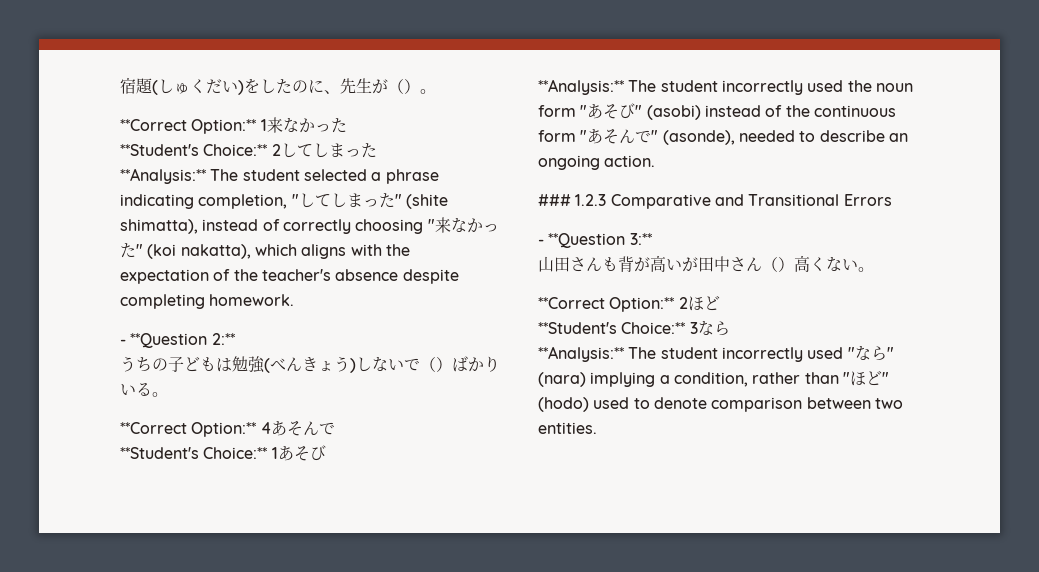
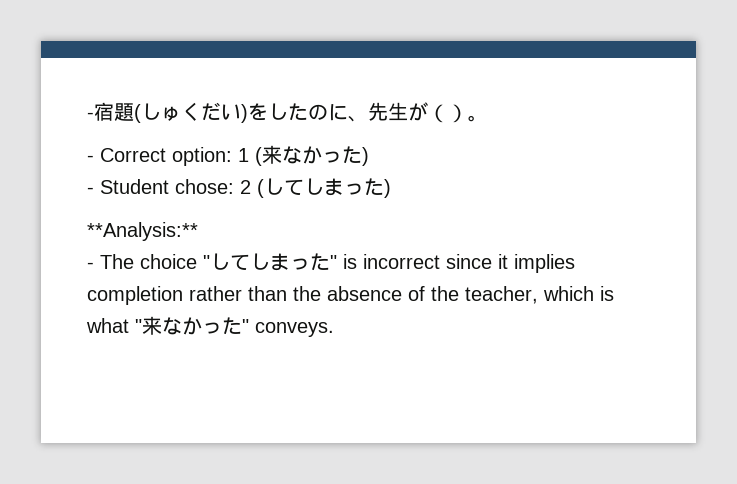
- 宿題(しゅくだい)をしたのに、先生が（）。
+ -宿題(しゅくだい)をしたのに、先生が（）。
- **Correct Option:** 1来なかった
- **Student's Choice:** 2してしまった
- **Analysis:** The student selected a phrase indicating completion, "してしまった" (shite shimatta), instead of correctly choosing "来なかった" (koi nakatta), which aligns with the expectation of the teacher's absence despite completing homework.
- - **Question 2:**
- うちの子どもは勉強(べんきょう)しないで（）ばかりいる。
- **Correct Option:** 4あそんで
- **Student's Choice:** 1あそび
- **Analysis:** The student incorrectly used the noun form "あそび" (asobi) instead of the continuous form "あそんで" (asonde), needed to describe an ongoing action.
- ### 1.2.3 Comparative and Transitional Errors
- - **Question 3:**
- 山田さんも背が高いが田中さん（）高くない。
- **Correct Option:** 2ほど
- **Student's Choice:** 3なら
- **Analysis:** The student incorrectly used "なら" (nara) implying a condition, rather than "ほど" (hodo) used to denote comparison between two entities.
+ - Correct option: 1 (来なかった)
+ - Student chose: 2 (してしまった)
+ **Analysis:**
+ - The choice "してしまった" is incorrect since it implies completion rather than the absence of the teacher, which is what "来なかった" conveys.

